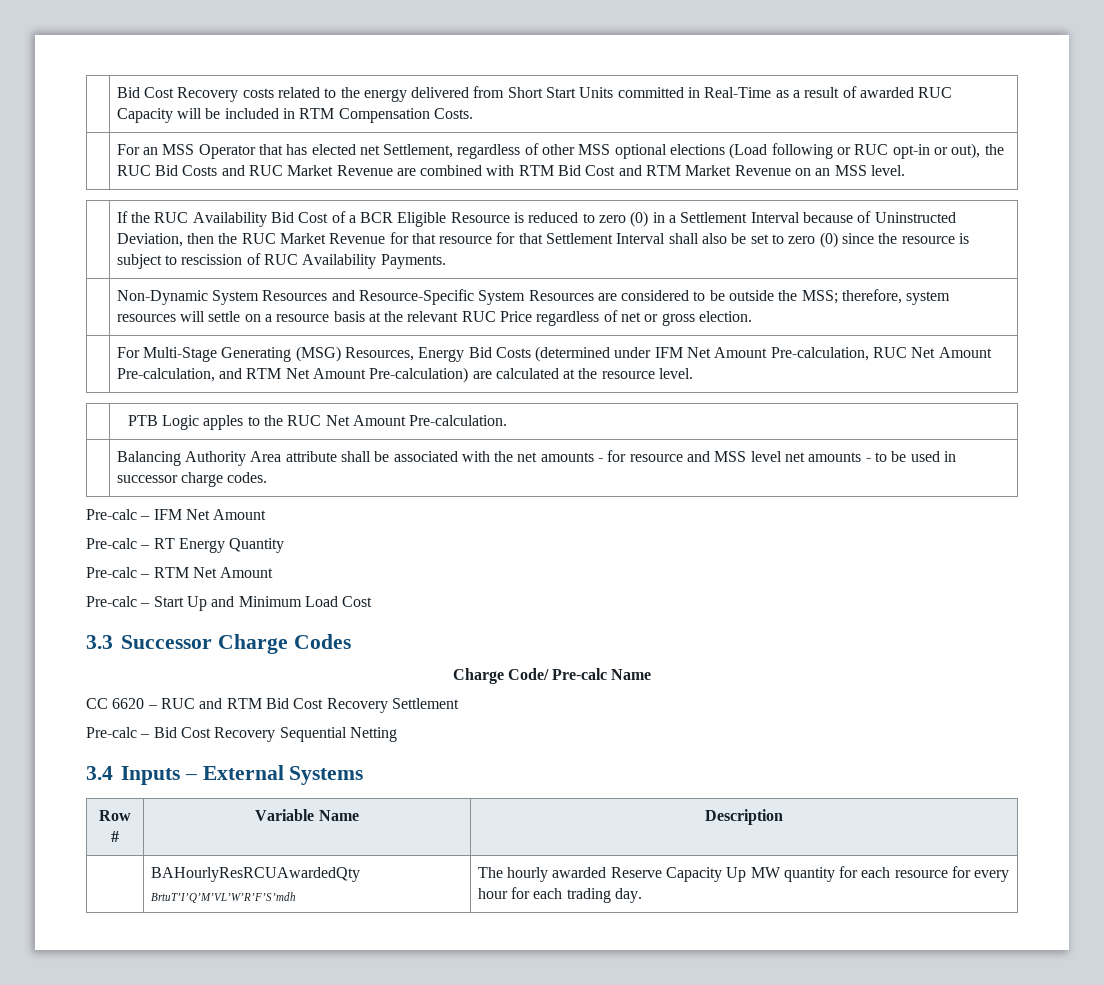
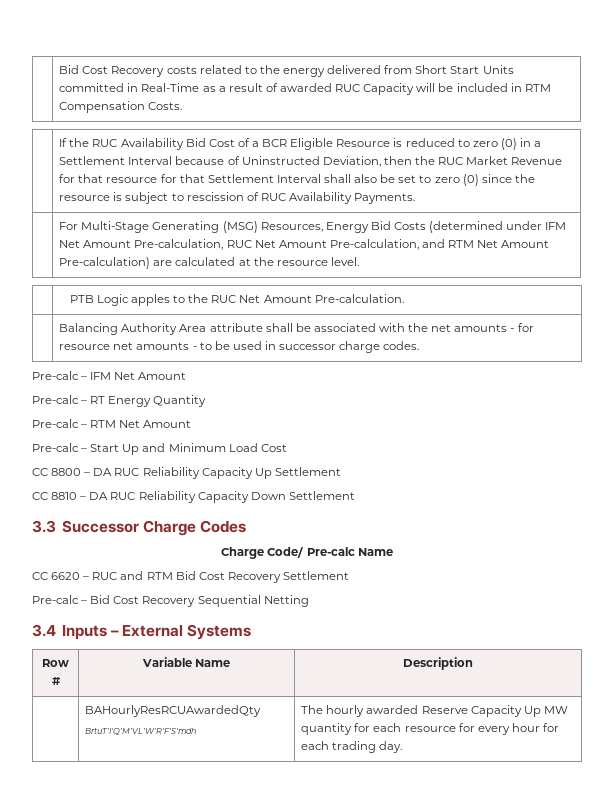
- For an MSS Operator that has elected net Settlement, regardless of other MSS optional elections (Load following or RUC opt-in or out), the RUC Bid Costs and RUC Market Revenue are combined with RTM Bid Cost and RTM Market Revenue on an MSS level.
- | Non-Dynamic System Resources and Resource-Specific System Resources are considered to be outside the MSS; therefore, system resources will settle on a resource basis at the relevant RUC Price regardless of net or gross election.
- | Balancing Authority Area attribute shall be associated with the net amounts - for resource and MSS level net amounts - to be used in successor charge codes.
+ | Balancing Authority Area attribute shall be associated with the net amounts - for resource net amounts - to be used in successor charge codes.
+ CC 8800 – DA RUC Reliability Capacity Up Settlement
+ CC 8810 – DA RUC Reliability Capacity Down Settlement

